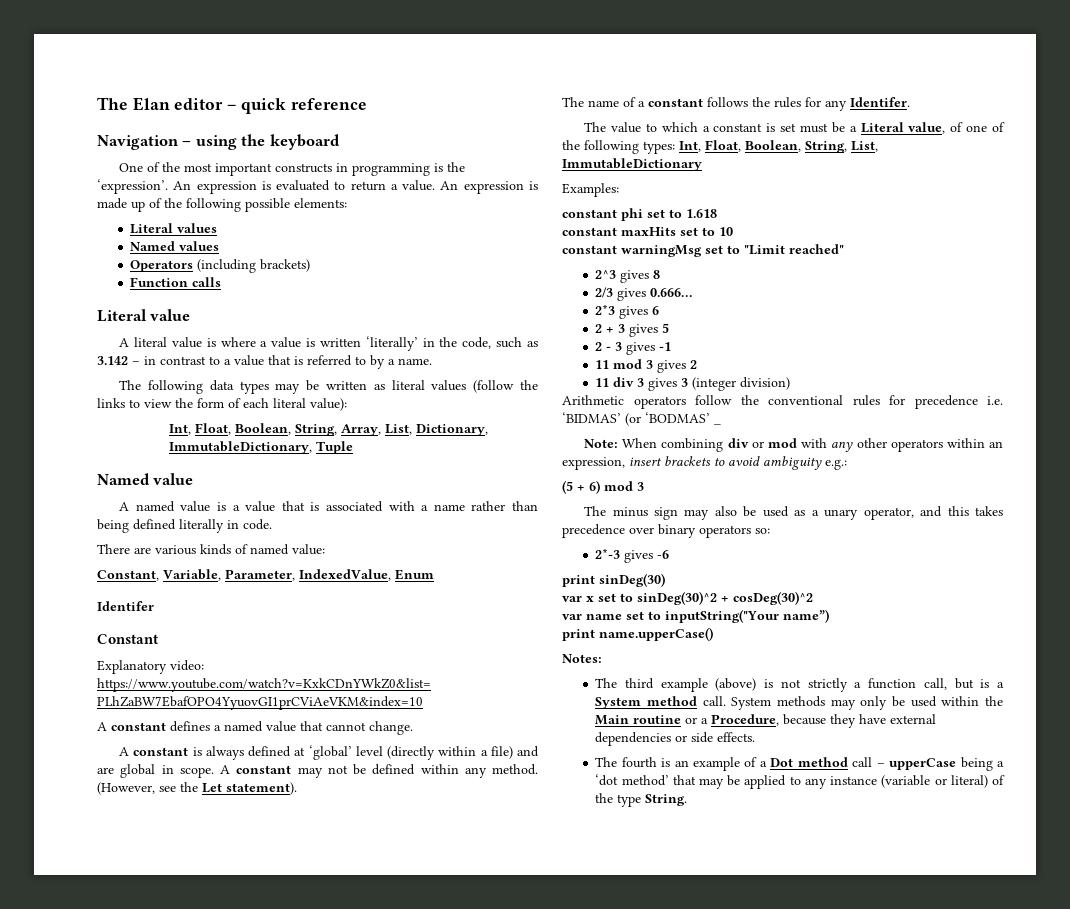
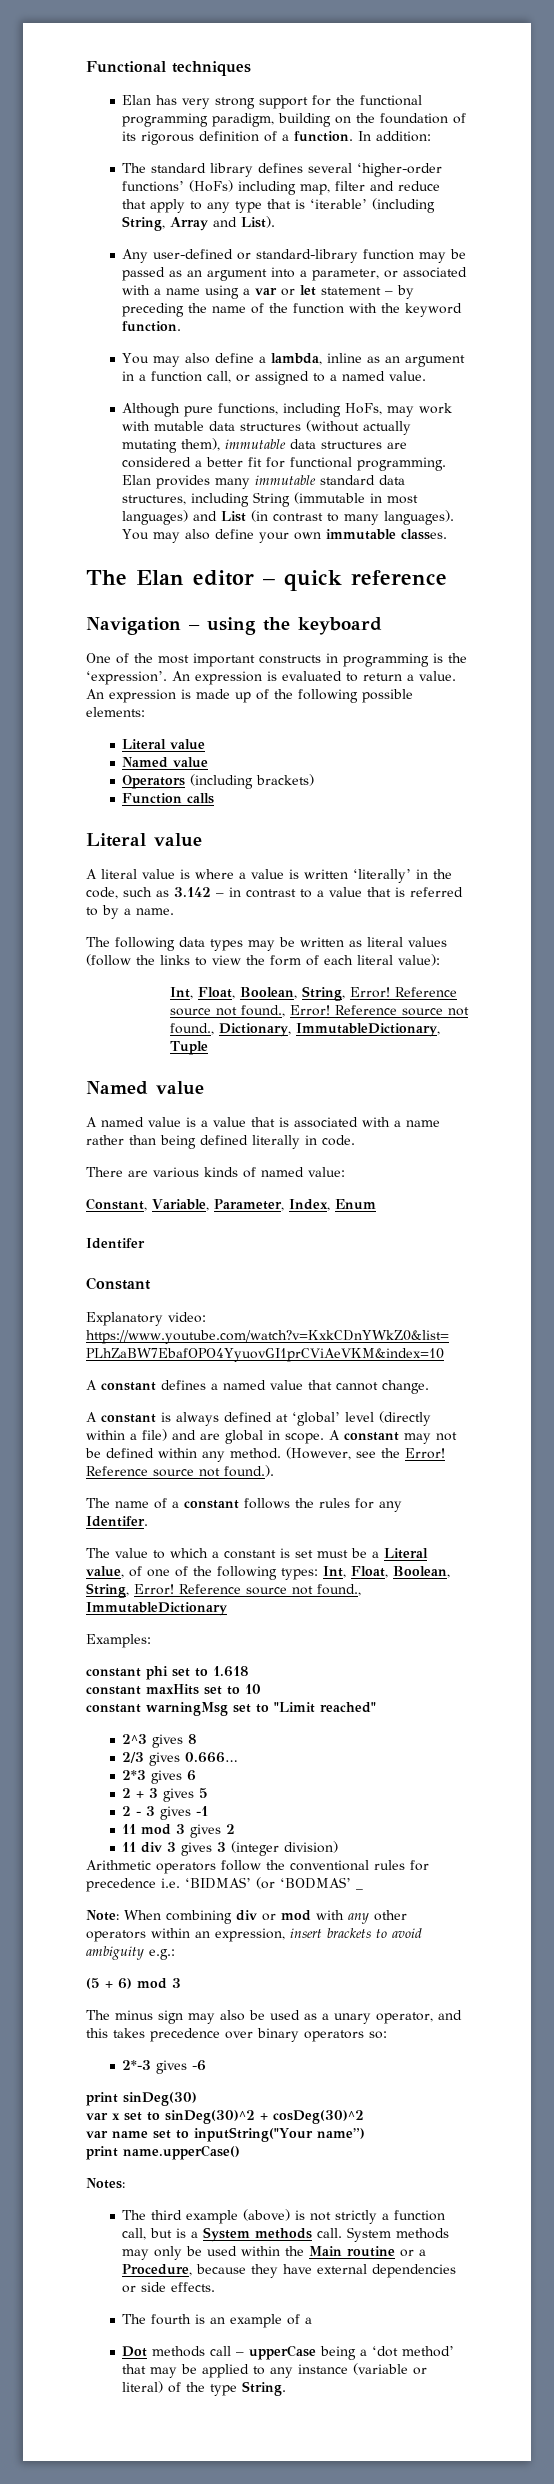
+ Functional techniques
+ Elan has very strong support for the functional programming paradigm, building on the foundation of its rigorous definition of a function. In addition:
+ The standard library defines several ‘higher-order functions’ (HoFs) including map, filter and reduce that apply to any type that is ‘iterable’ (including String, Array and List).
+ Any user-defined or standard-library function may be passed as an argument into a parameter, or associated with a name using a var or let statement – by preceding the name of the function with the keyword function.
+ You may also define a lambda, inline as an argument in a function call, or assigned to a named value.
+ Although pure functions, including HoFs, may work with mutable data structures (without actually mutating them), immutable data structures are considered a better fit for functional programming. Elan provides many immutable standard data structures, including String (immutable in most languages) and List (in contrast to many languages). You may also define your own immutable classes.
  An expression is made up of the following possible elements:
- Literal values
- Named values
+ Literal value
+ Named value
- Int, Float, Boolean, String, Array, List, Dictionary, ImmutableDictionary, Tuple
+ Int, Float, Boolean, String, Error! Reference source not found., Error! Reference source not found., Dictionary, ImmutableDictionary, Tuple
- Constant, Variable, Parameter, IndexedValue, Enum
+ Constant, Variable, Parameter, Index, Enum
- (However, see the Let statement).
+ (However, see the Error! Reference source not found.).
- The value to which a constant is set must be a Literal value, of one of the following types: Int, Float, Boolean, String, List, ImmutableDictionary
+ The value to which a constant is set must be a Literal value, of one of the following types: Int, Float, Boolean, String, Error! Reference source not found., ImmutableDictionary
- The third example (above) is not strictly a function call, but is a System method call.
+ The third example (above) is not strictly a function call, but is a System methods call.
- The fourth is an example of a Dot method call – upperCase being a ‘dot method’ that may be applied to any instance (variable or literal) of the type String.
+ The fourth is an example of a
+ Dot methods call – upperCase being a ‘dot method’ that may be applied to any instance (variable or literal) of the type String.

